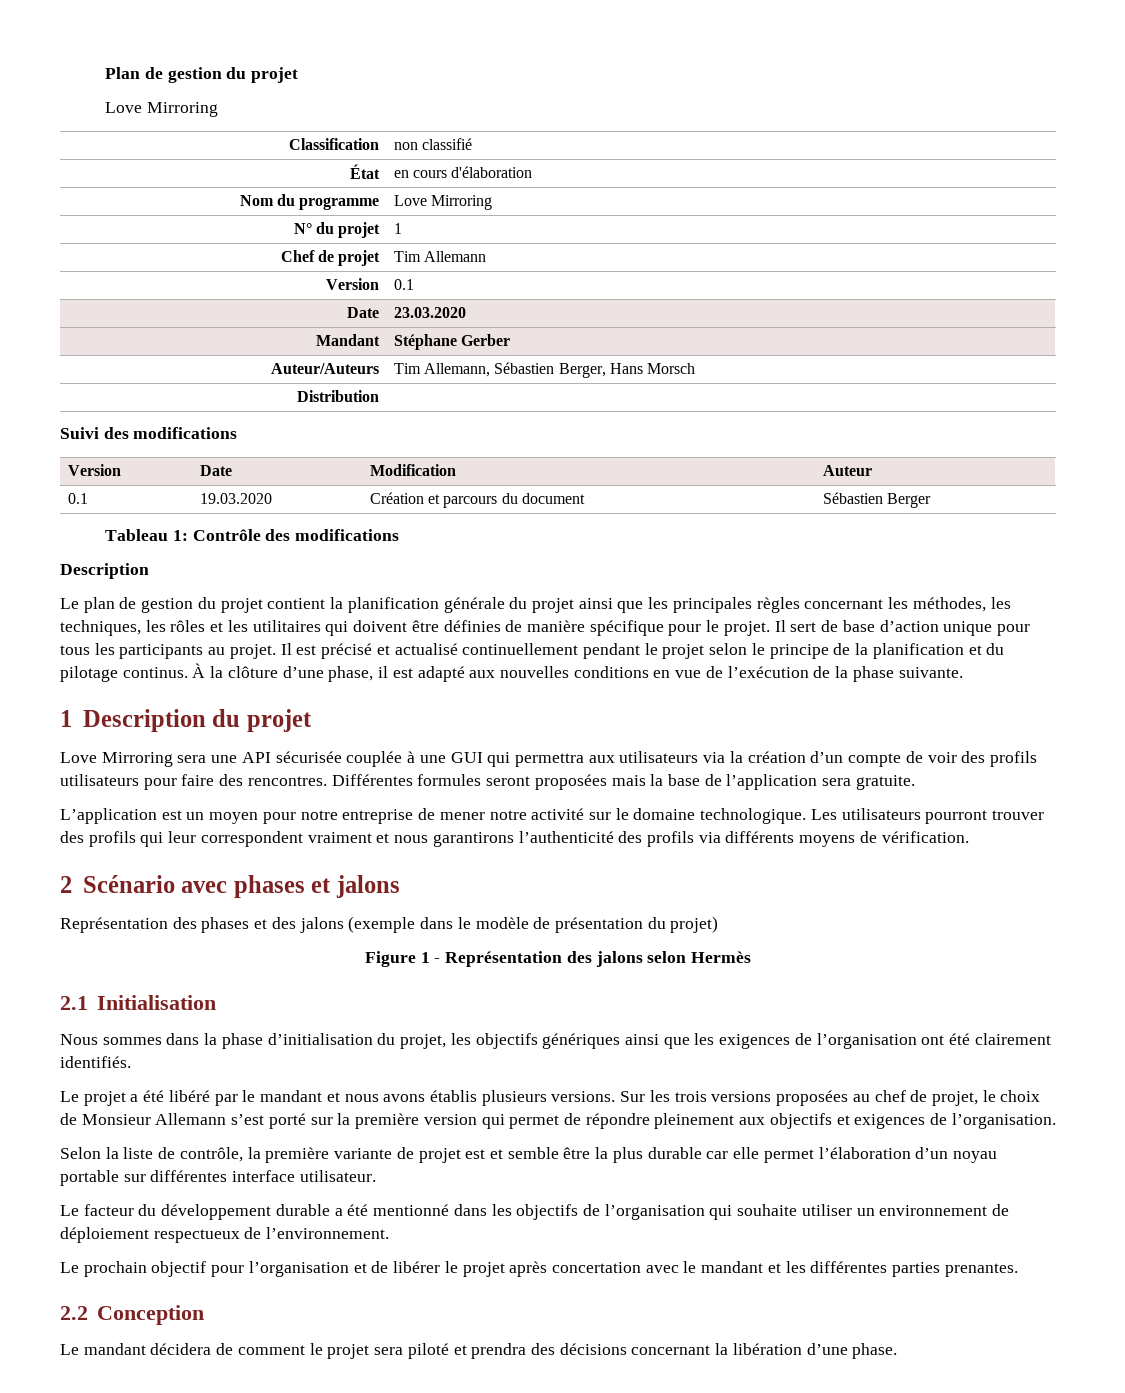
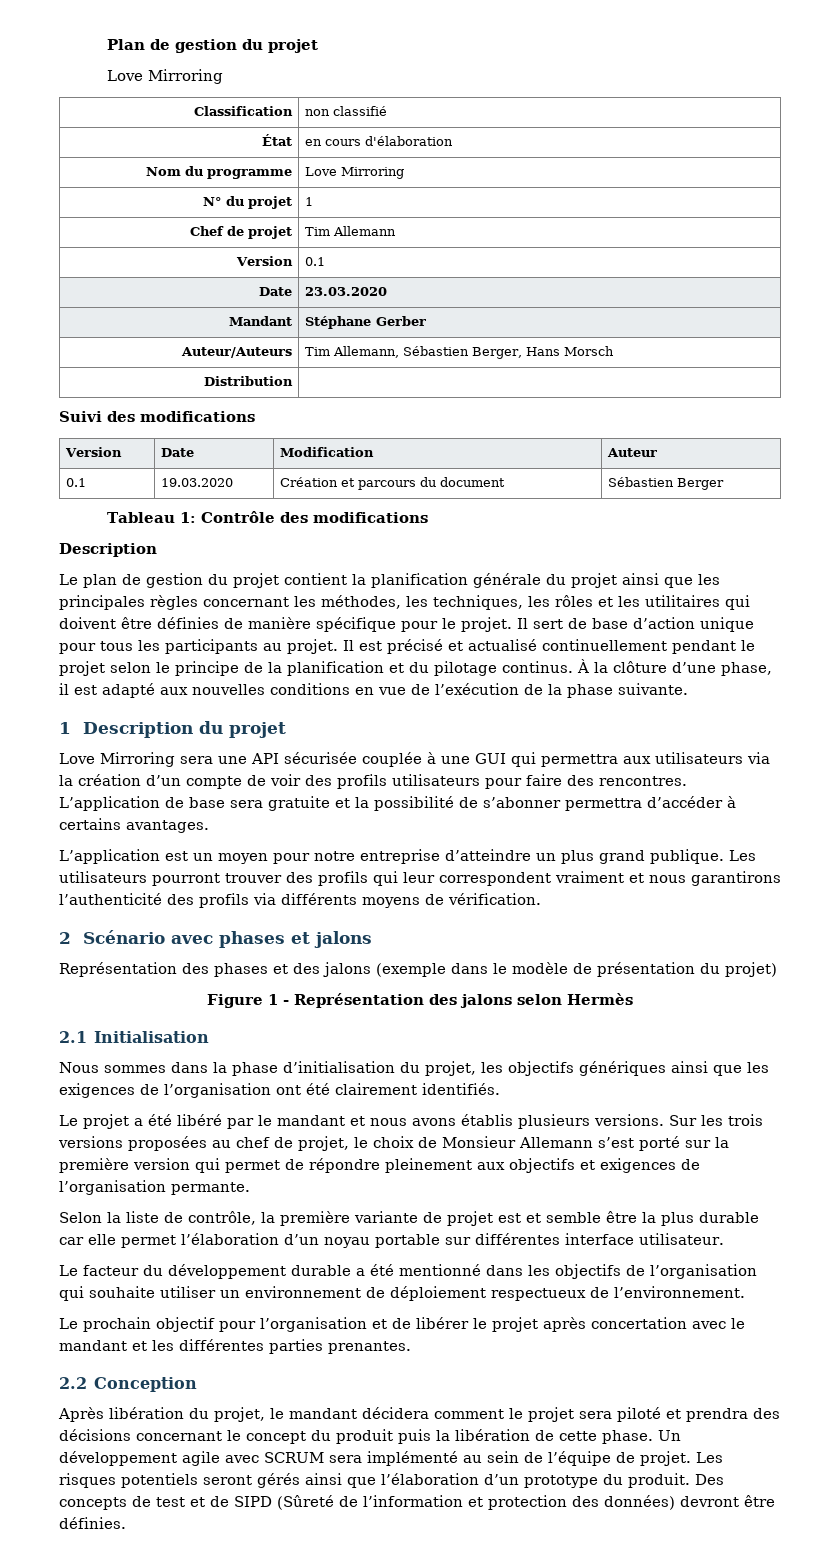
- Différentes formules seront proposées mais la base de l’application sera gratuite.
+ L’application de base sera gratuite et la possibilité de s’abonner permettra d’accéder à certains avantages.
- L’application est un moyen pour notre entreprise de mener notre activité sur le domaine technologique.
+ L’application est un moyen pour notre entreprise d’atteindre un plus grand publique.
- Sur les trois versions proposées au chef de projet, le choix de Monsieur Allemann s’est porté sur la première version qui permet de répondre pleinement aux objectifs et exigences de l’organisation.
+ Sur les trois versions proposées au chef de projet, le choix de Monsieur Allemann s’est porté sur la première version qui permet de répondre pleinement aux objectifs et exigences de l’organisation permante.
- Le mandant décidera de comment le projet sera piloté et prendra des décisions concernant la libération d’une phase.
+ Après libération du projet, le mandant décidera comment le projet sera piloté et prendra des décisions concernant le concept du produit puis la libération de cette phase. Un développement agile avec SCRUM sera implémenté au sein de l’équipe de projet. Les risques potentiels seront gérés ainsi que l’élaboration d’un prototype du produit. Des concepts de test et de SIPD (Sûreté de l’information et protection des données) devront être définies.

